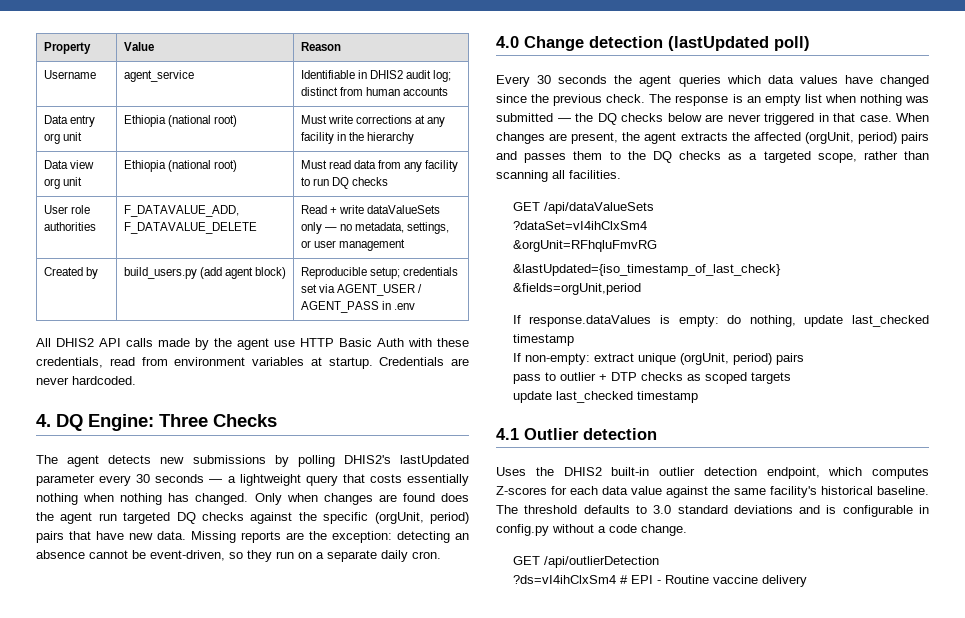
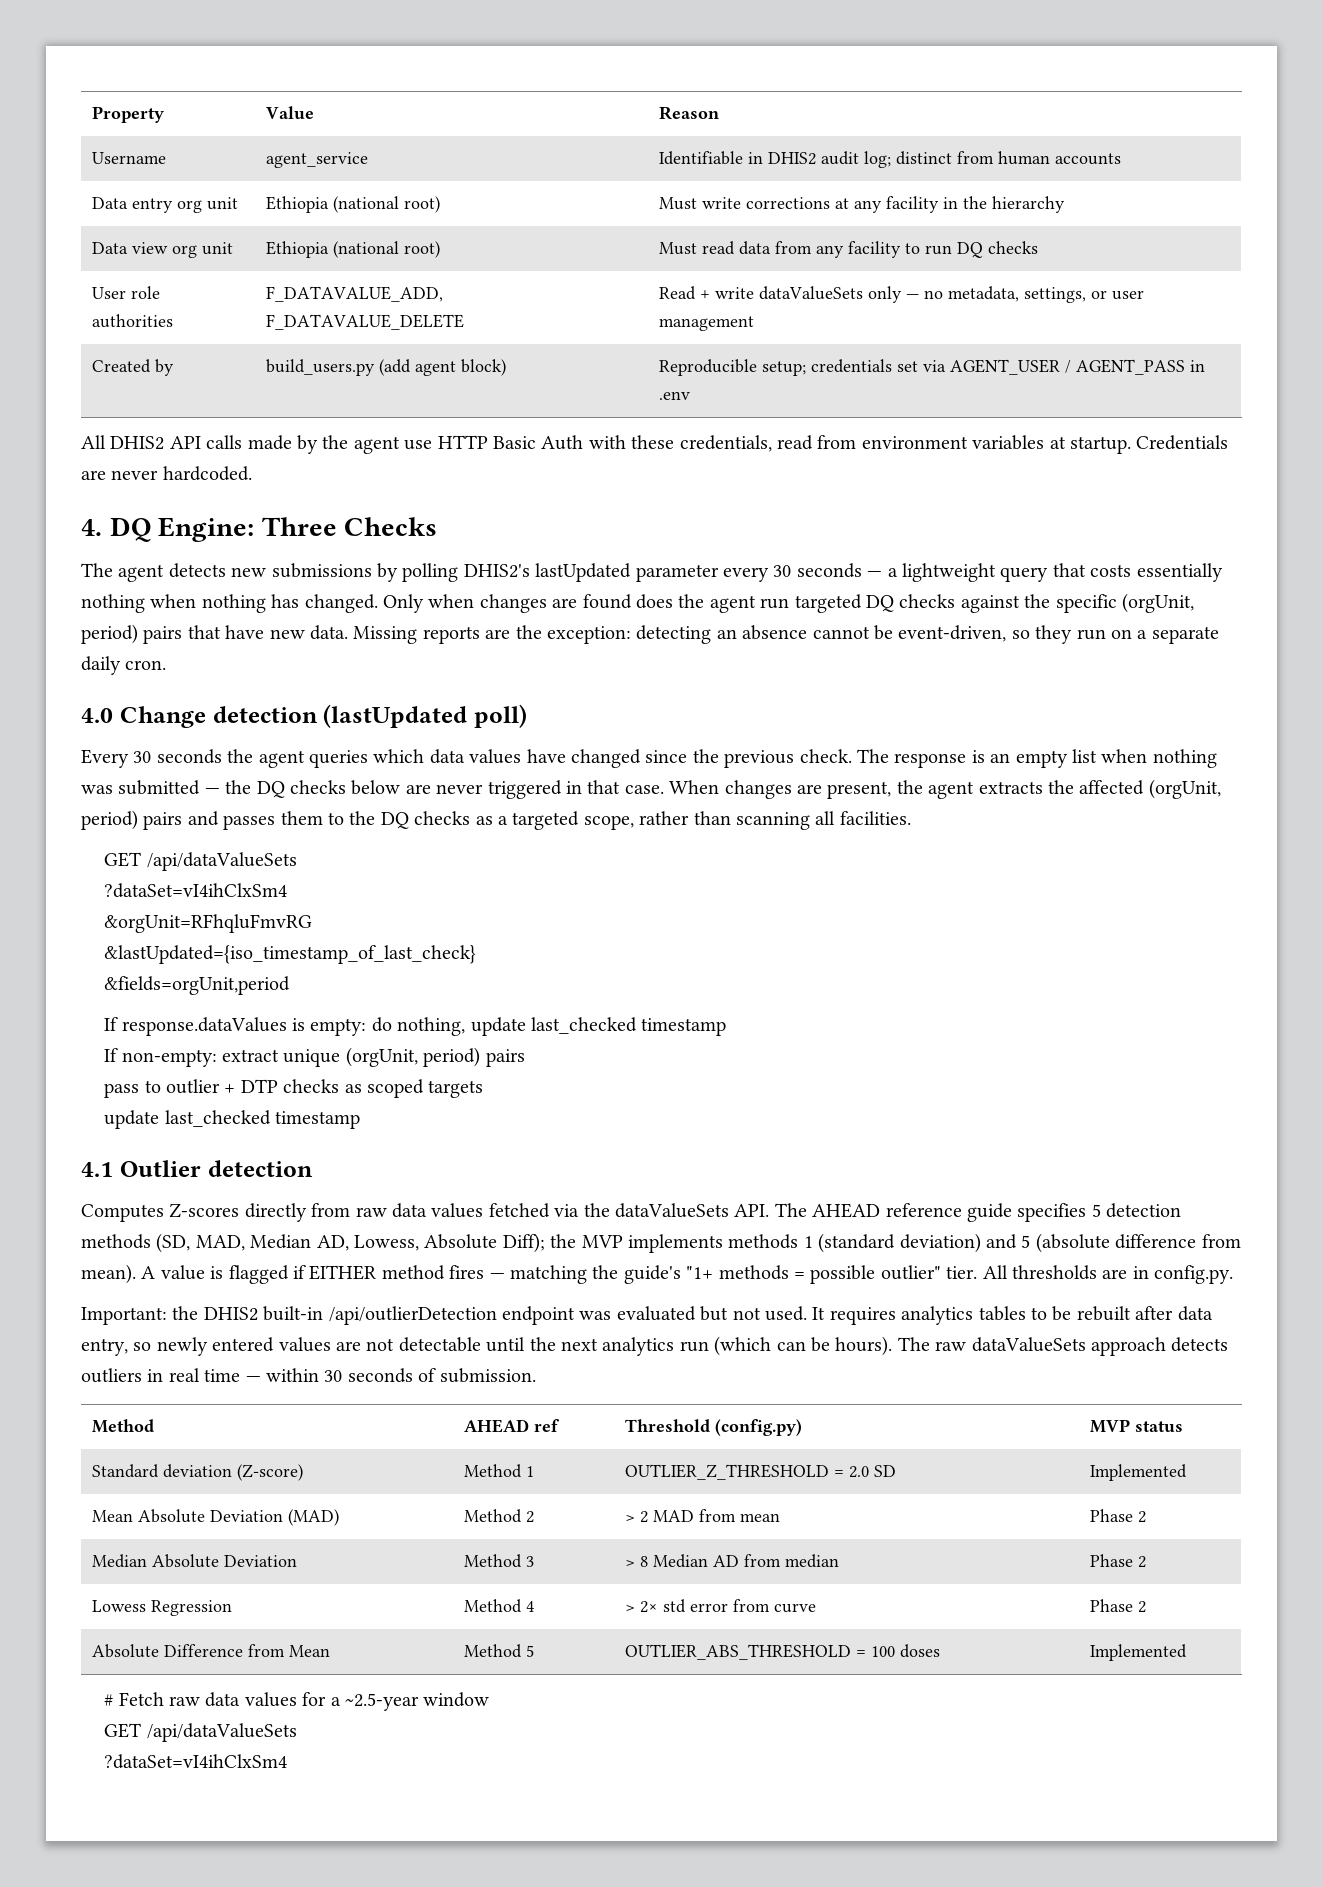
- Uses the DHIS2 built-in outlier detection endpoint, which computes Z-scores for each data value against the same facility's historical baseline. The threshold defaults to 3.0 standard deviations and is configurable in config.py without a code change.
- GET /api/outlierDetection
- ?ds=vI4ihClxSm4 # EPI - Routine vaccine delivery
+ Computes Z-scores directly from raw data values fetched via the dataValueSets API. The AHEAD reference guide specifies 5 detection methods (SD, MAD, Median AD, Lowess, Absolute Diff); the MVP implements methods 1 (standard deviation) and 5 (absolute difference from mean). A value is flagged if EITHER method fires — matching the guide's "1+ methods = possible outlier" tier. All thresholds are in config.py.
+ Important: the DHIS2 built-in /api/outlierDetection endpoint was evaluated but not used. It requires analytics tables to be rebuilt after data entry, so newly entered values are not detectable until the next analytics run (which can be hours). The raw dataValueSets approach detects outliers in real time — within 30 seconds of submission.
+ Method | AHEAD ref | Threshold (config.py) | MVP status
+ Standard deviation (Z-score) | Method 1 | OUTLIER_Z_THRESHOLD = 2.0 SD | Implemented
+ Mean Absolute Deviation (MAD) | Method 2 | > 2 MAD from mean | Phase 2
+ Median Absolute Deviation | Method 3 | > 8 Median AD from median | Phase 2
+ Lowess Regression | Method 4 | > 2× std error from curve | Phase 2
+ Absolute Difference from Mean | Method 5 | OUTLIER_ABS_THRESHOLD = 100 doses | Implemented
+ # Fetch raw data values for a ~2.5-year window
+ GET /api/dataValueSets
+ ?dataSet=vI4ihClxSm4

